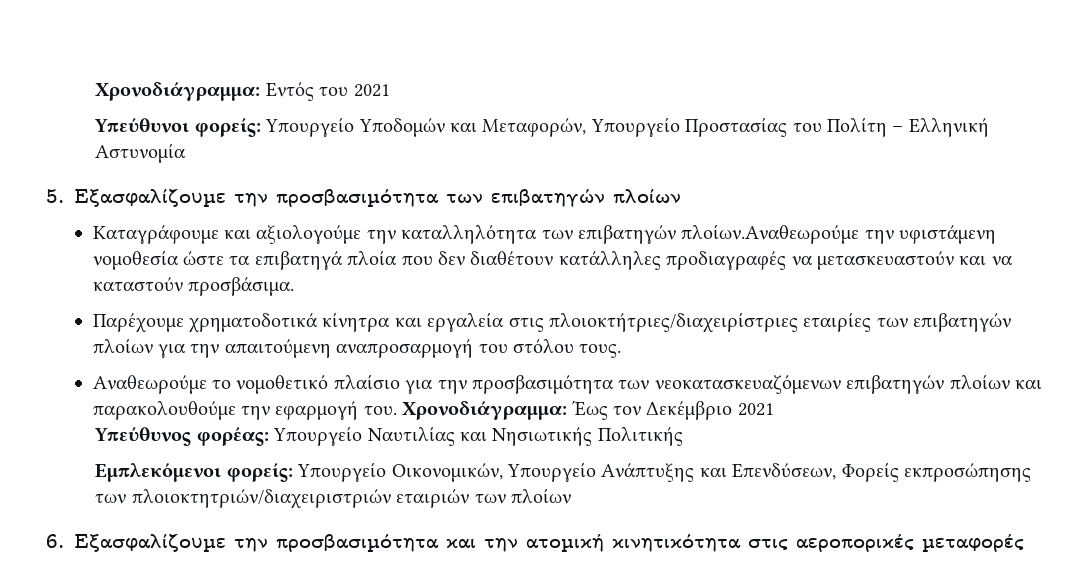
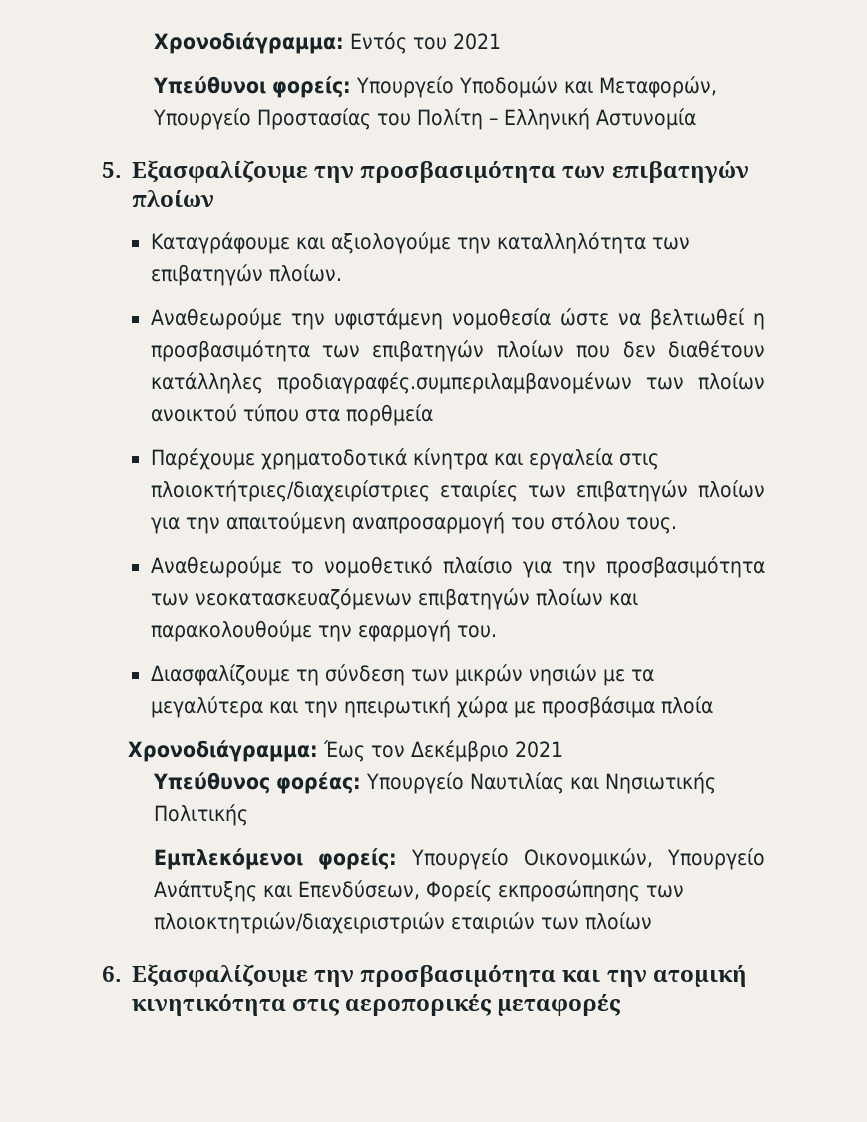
- Καταγράφουµε και αξιολογούµε την καταλληλότητα των επιβατηγών πλοίων.Αναθεωρούµε την υφιστάµενη νοµοθεσία ώστε τα επιβατηγά πλοία που δεν διαθέτουν κατάλληλες προδιαγραφές να µετασκευαστούν και να καταστούν προσβάσιµα.
+ Καταγράφουµε και αξιολογούµε την καταλληλότητα των επιβατηγών πλοίων.
+ Αναθεωρούµε την υφιστάµενη νοµοθεσία ώστε να βελτιωθεί η προσβασιμότητα των επιβατηγών πλοίων που δεν διαθέτουν κατάλληλες προδιαγραφές.συμπεριλαμβανομένων των πλοίων ανοικτού τύπου στα πορθμεία
- Αναθεωρούµε το νοµοθετικό πλαίσιο για την προσβασιµότητα των νεοκατασκευαζόµενων επιβατηγών πλοίων και παρακολουθούµε την εφαρµογή του. Χρονοδιάγραµµα: Έως τον Δεκέµβριο 2021
+ Αναθεωρούµε το νοµοθετικό πλαίσιο για την προσβασιµότητα των νεοκατασκευαζόµενων επιβατηγών πλοίων και παρακολουθούµε την εφαρµογή του.
+ Διασφαλίζουμε τη σύνδεση των μικρών νησιών με τα μεγαλύτερα και την ηπειρωτική χώρα με προσβάσιμα πλοία
+ Χρονοδιάγραµµα: Έως τον Δεκέµβριο 2021

